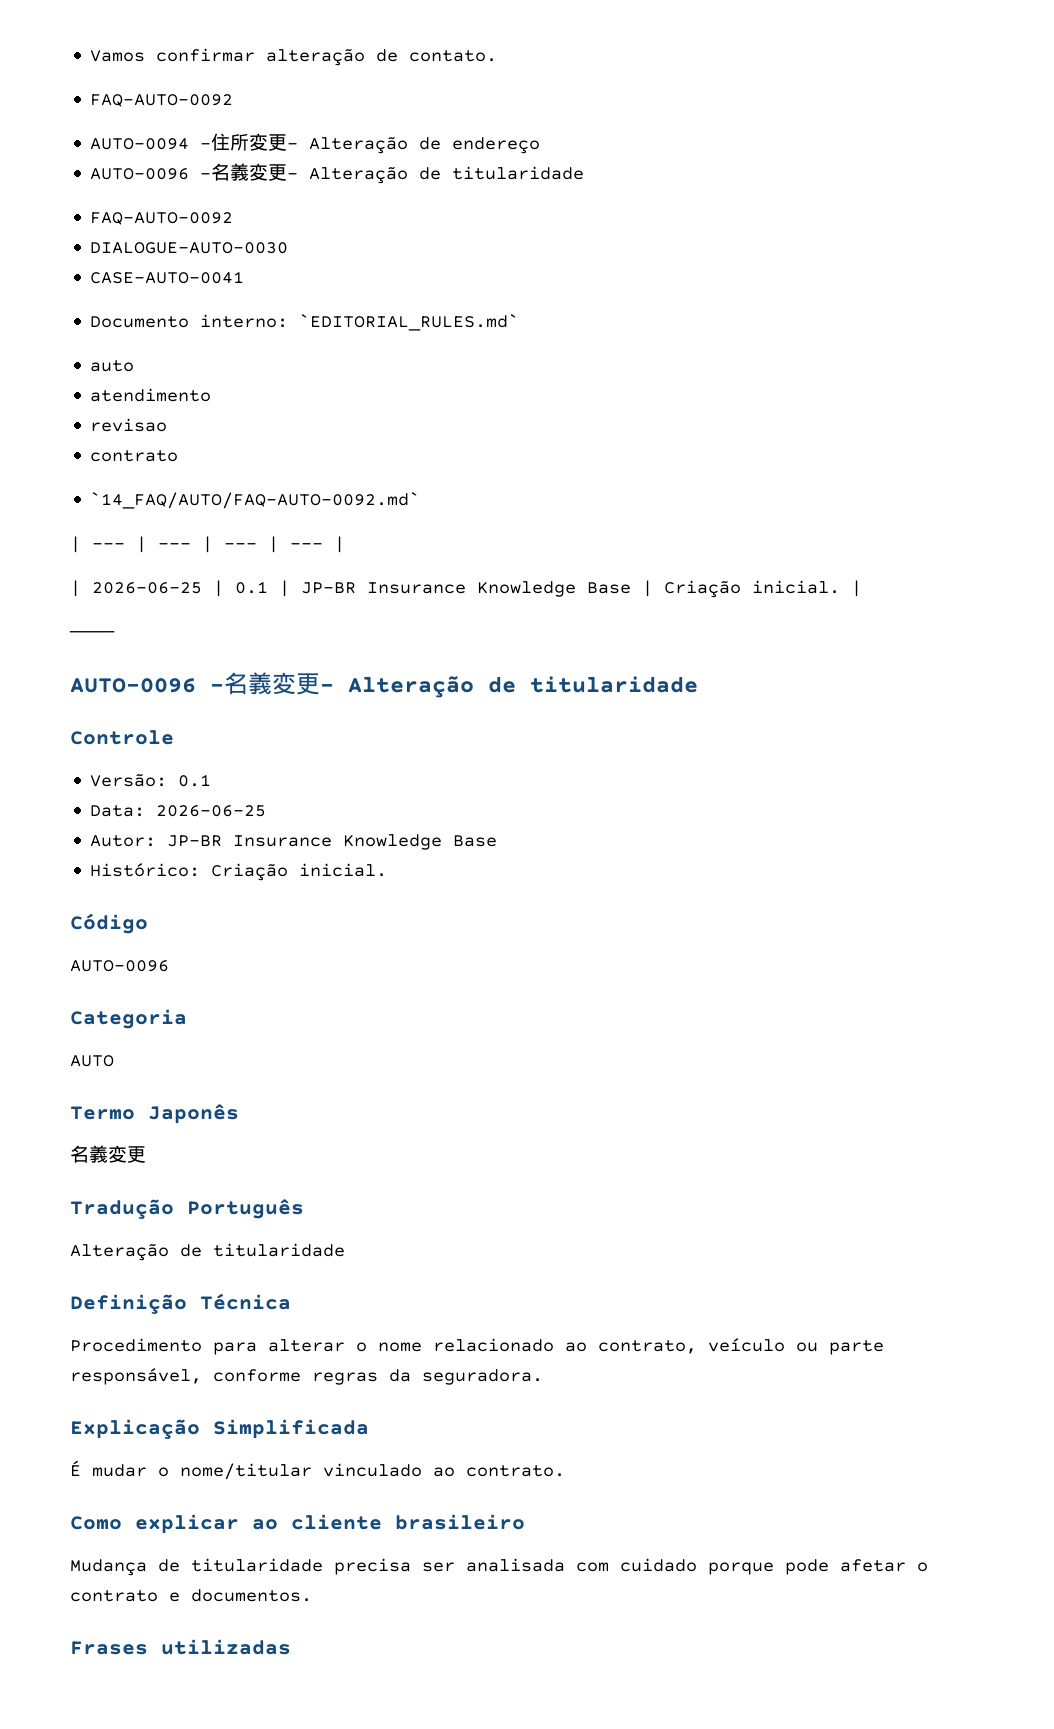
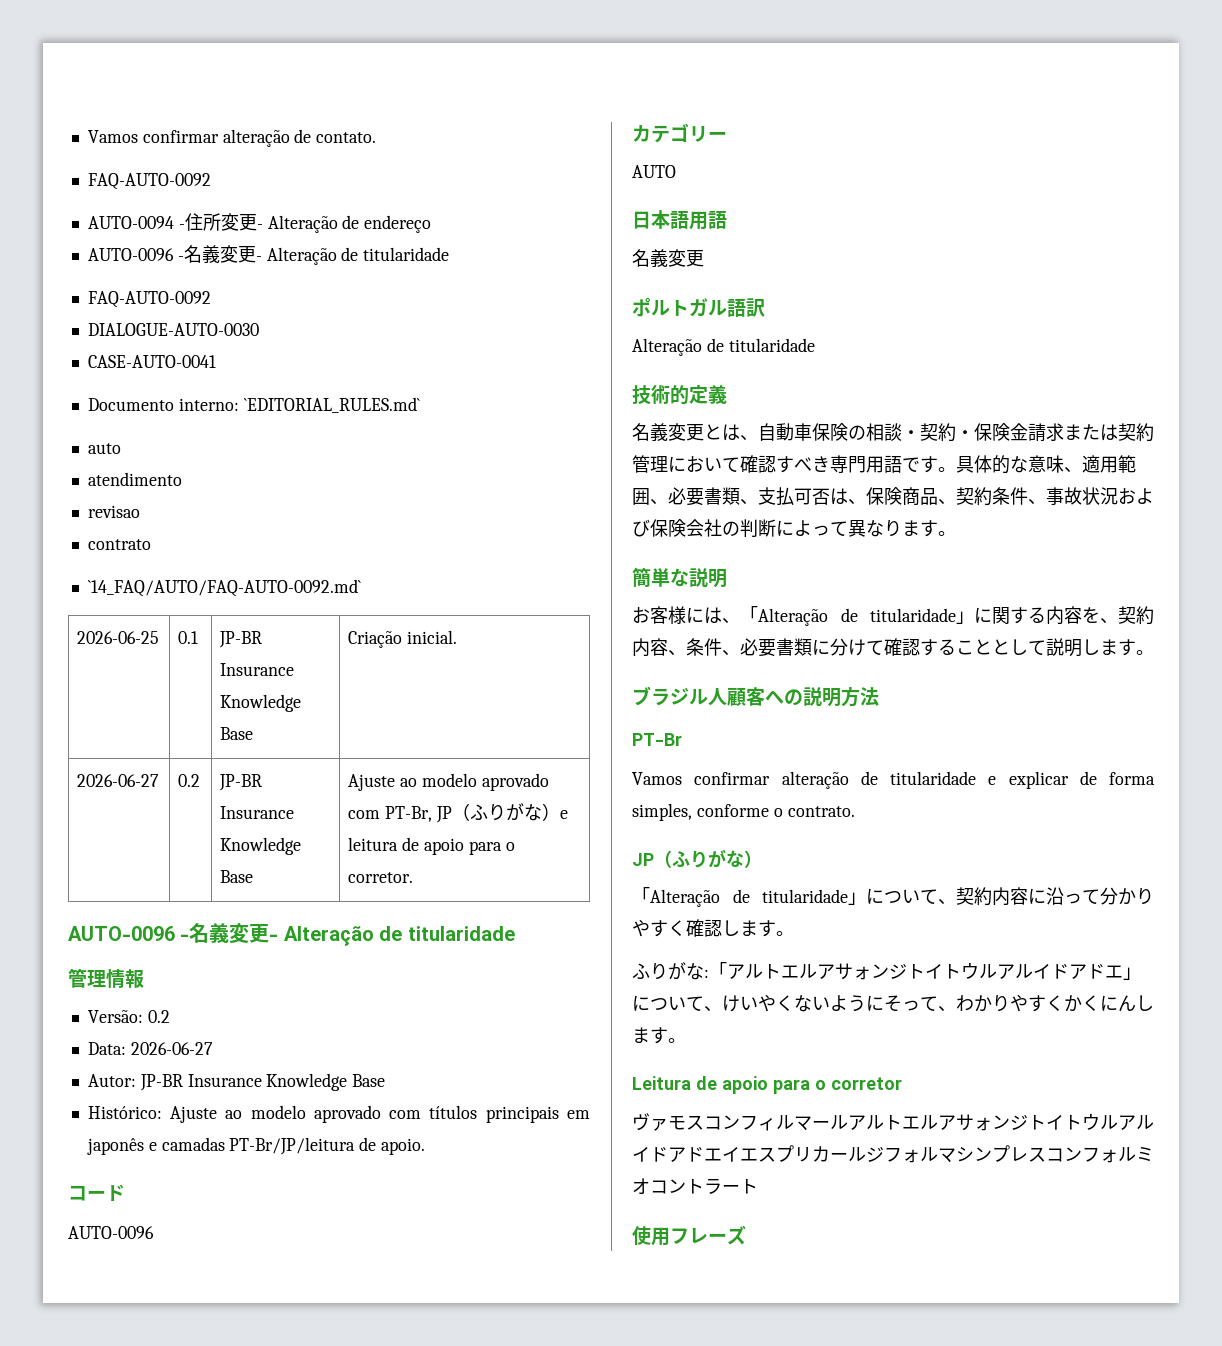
- | --- | --- | --- | --- |
- | 2026-06-25 | 0.1 | JP-BR Insurance Knowledge Base | Criação inicial. |
- ————
+ 2026-06-25 | 0.1 | JP-BR Insurance Knowledge Base | Criação inicial.
+ 2026-06-27 | 0.2 | JP-BR Insurance Knowledge Base | Ajuste ao modelo aprovado com PT-Br, JP（ふりがな）e leitura de apoio para o corretor.
  AUTO-0096 -名義変更- Alteração de titularidade
- Controle
+ 管理情報
- Versão: 0.1
+ Versão: 0.2
- Data: 2026-06-25
+ Data: 2026-06-27
- Histórico: Criação inicial.
- Código
+ Histórico: Ajuste ao modelo aprovado com títulos principais em japonês e camadas PT-Br/JP/leitura de apoio.
+ コード
- Categoria
+ カテゴリー
- Termo Japonês
+ 日本語用語
- Tradução Português
+ ポルトガル語訳
  Alteração de titularidade
- Definição Técnica
- Procedimento para alterar o nome relacionado ao contrato, veículo ou parte responsável, conforme regras da seguradora.
- Explicação Simplificada
- É mudar o nome/titular vinculado ao contrato.
- Como explicar ao cliente brasileiro
- Mudança de titularidade precisa ser analisada com cuidado porque pode afetar o contrato e documentos.
- Frases utilizadas
+ 技術的定義
+ 名義変更とは、自動車保険の相談・契約・保険金請求または契約管理において確認すべき専門用語です。具体的な意味、適用範囲、必要書類、支払可否は、保険商品、契約条件、事故状況および保険会社の判断によって異なります。
+ 簡単な説明
+ お客様には、「Alteração de titularidade」に関する内容を、契約内容、条件、必要書類に分けて確認することとして説明します。
+ ブラジル人顧客への説明方法
+ PT-Br
+ Vamos confirmar alteração de titularidade e explicar de forma simples, conforme o contrato.
+ JP（ふりがな）
+ 「Alteração de titularidade」について、契約内容に沿って分かりやすく確認します。
+ ふりがな:「アルトエルアサォンジトイトウルアルイドアドエ」について、けいやくないようにそって、わかりやすくかくにんします。
+ Leitura de apoio para o corretor
+ ヴァモスコンフィルマールアルトエルアサォンジトイトウルアルイドアドエイエスプリカールジフォルマシンプレスコンフォルミオコントラート
+ 使用フレーズ

